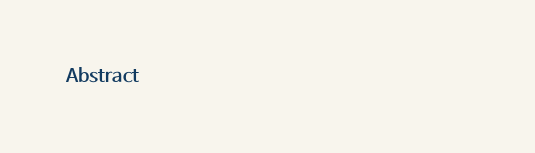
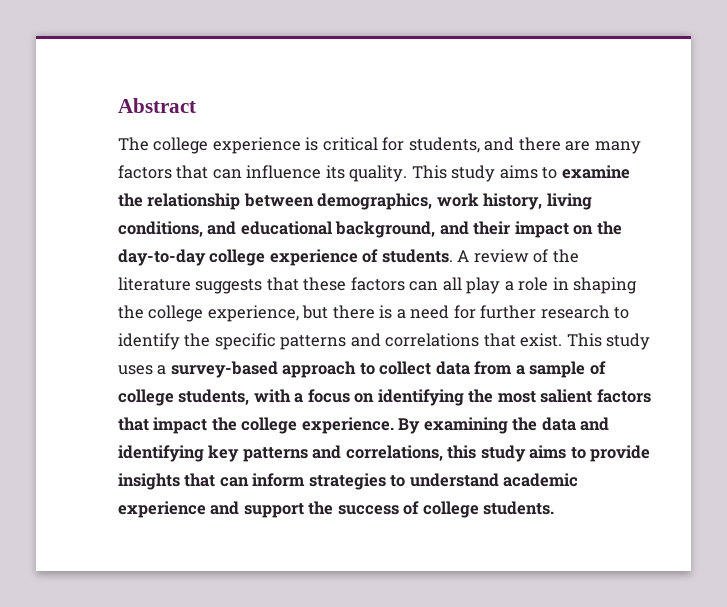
+ The college experience is critical for students, and there are many factors that can influence its quality. This study aims to examine the relationship between demographics, work history, living conditions, and educational background, and their impact on the day-to-day college experience of students. A review of the literature suggests that these factors can all play a role in shaping the college experience, but there is a need for further research to identify the specific patterns and correlations that exist. This study uses a survey-based approach to collect data from a sample of college students, with a focus on identifying the most salient factors that impact the college experience. By examining the data and identifying key patterns and correlations, this study aims to provide insights that can inform strategies to understand academic experience and support the success of college students.

